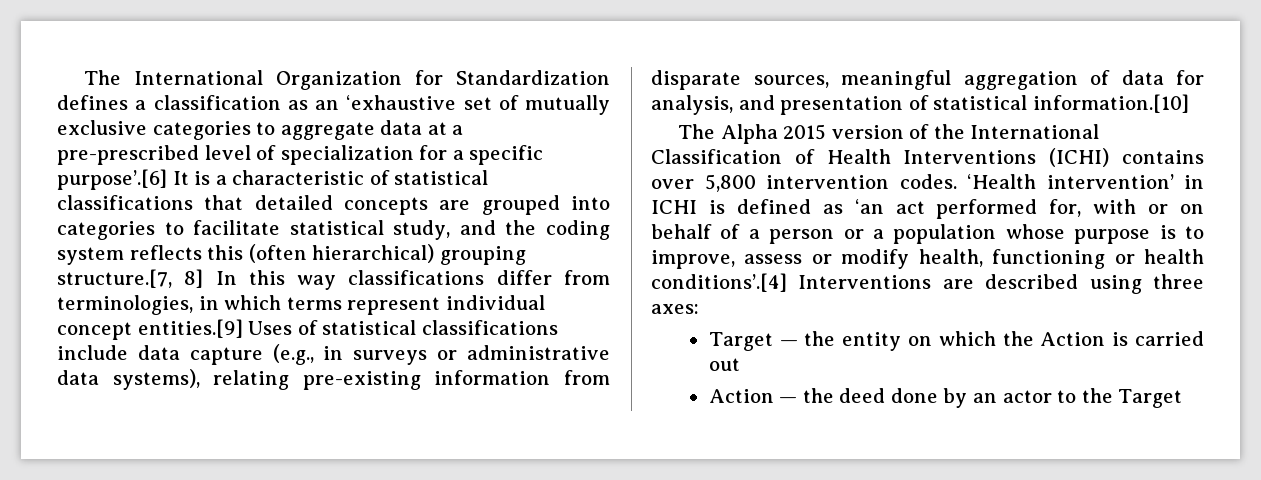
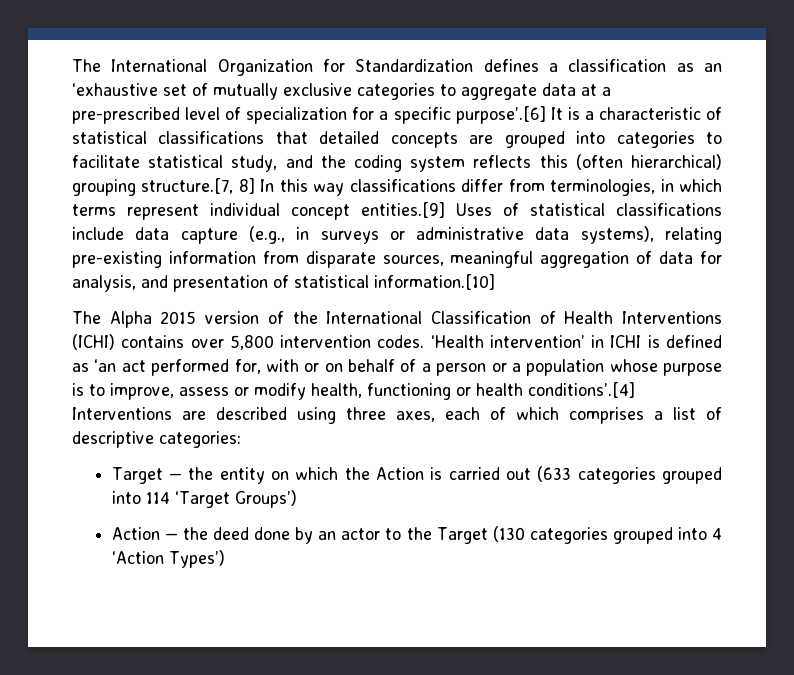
- ‘Health intervention’ in ICHI is defined as ‘an act performed for, with or on behalf of a person or a population whose purpose is to improve, assess or modify health, functioning or health conditions’.[4] Interventions are described using three axes:
+ ‘Health intervention’ in ICHI is defined as ‘an act performed for, with or on behalf of a person or a population whose purpose is to improve, assess or modify health, functioning or health conditions’.[4] Interventions are described using three axes, each of which comprises a list of descriptive categories:
- Target — the entity on which the Action is carried out
+ Target — the entity on which the Action is carried out (633 categories grouped into 114 ‘Target Groups’)
- Action — the deed done by an actor to the Target
+ Action — the deed done by an actor to the Target (130 categories grouped into 4 ‘Action Types’)

